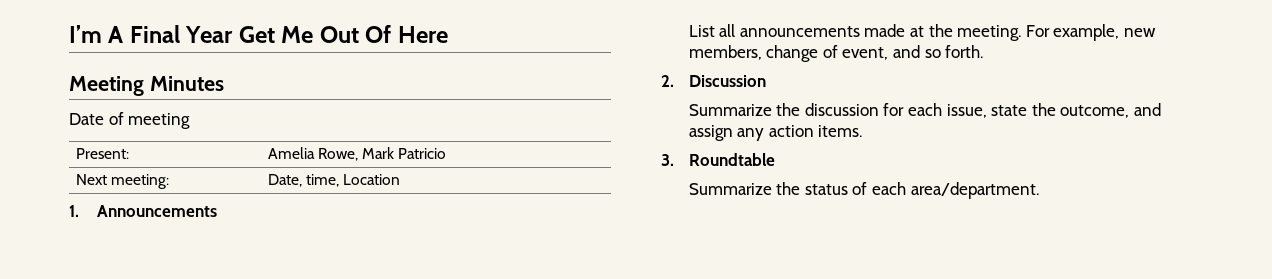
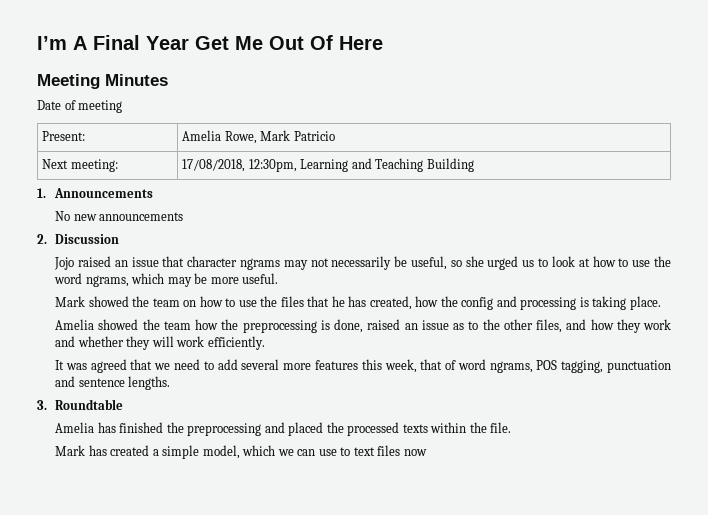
- Next meeting: | Date, time, Location
+ Next meeting: | 17/08/2018, 12:30pm, Learning and Teaching Building
- List all announcements made at the meeting. For example, new members, change of event, and so forth.
+ No new announcements
  2. Discussion
- Summarize the discussion for each issue, state the outcome, and assign any action items.
+ Jojo raised an issue that character ngrams may not necessarily be useful, so she urged us to look at how to use the word ngrams, which may be more useful.
+ Mark showed the team on how to use the files that he has created, how the config and processing is taking place.
+ Amelia showed the team how the preprocessing is done, raised an issue as to the other files, and how they work and whether they will work efficiently.
+ It was agreed that we need to add several more features this week, that of word ngrams, POS tagging, punctuation and sentence lengths.
  3. Roundtable
- Summarize the status of each area/department.
+ Amelia has finished the preprocessing and placed the processed texts within the file.
+ Mark has created a simple model, which we can use to text files now

